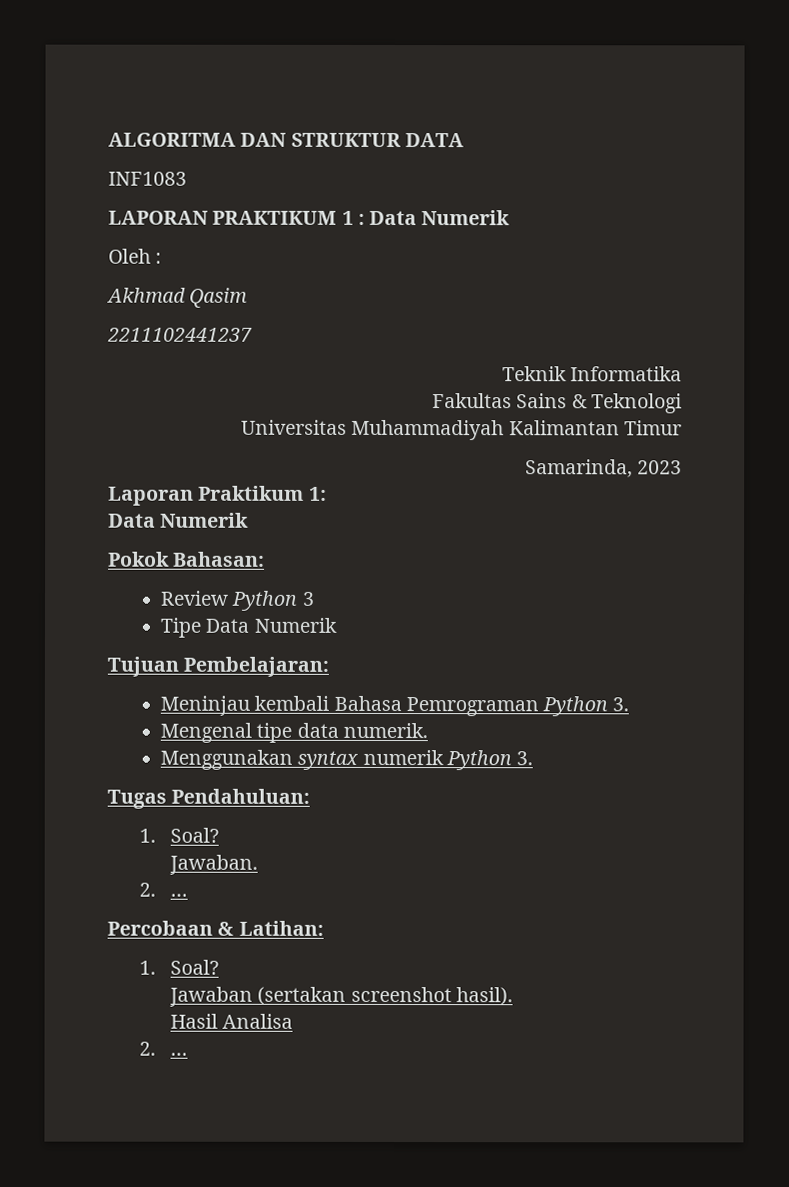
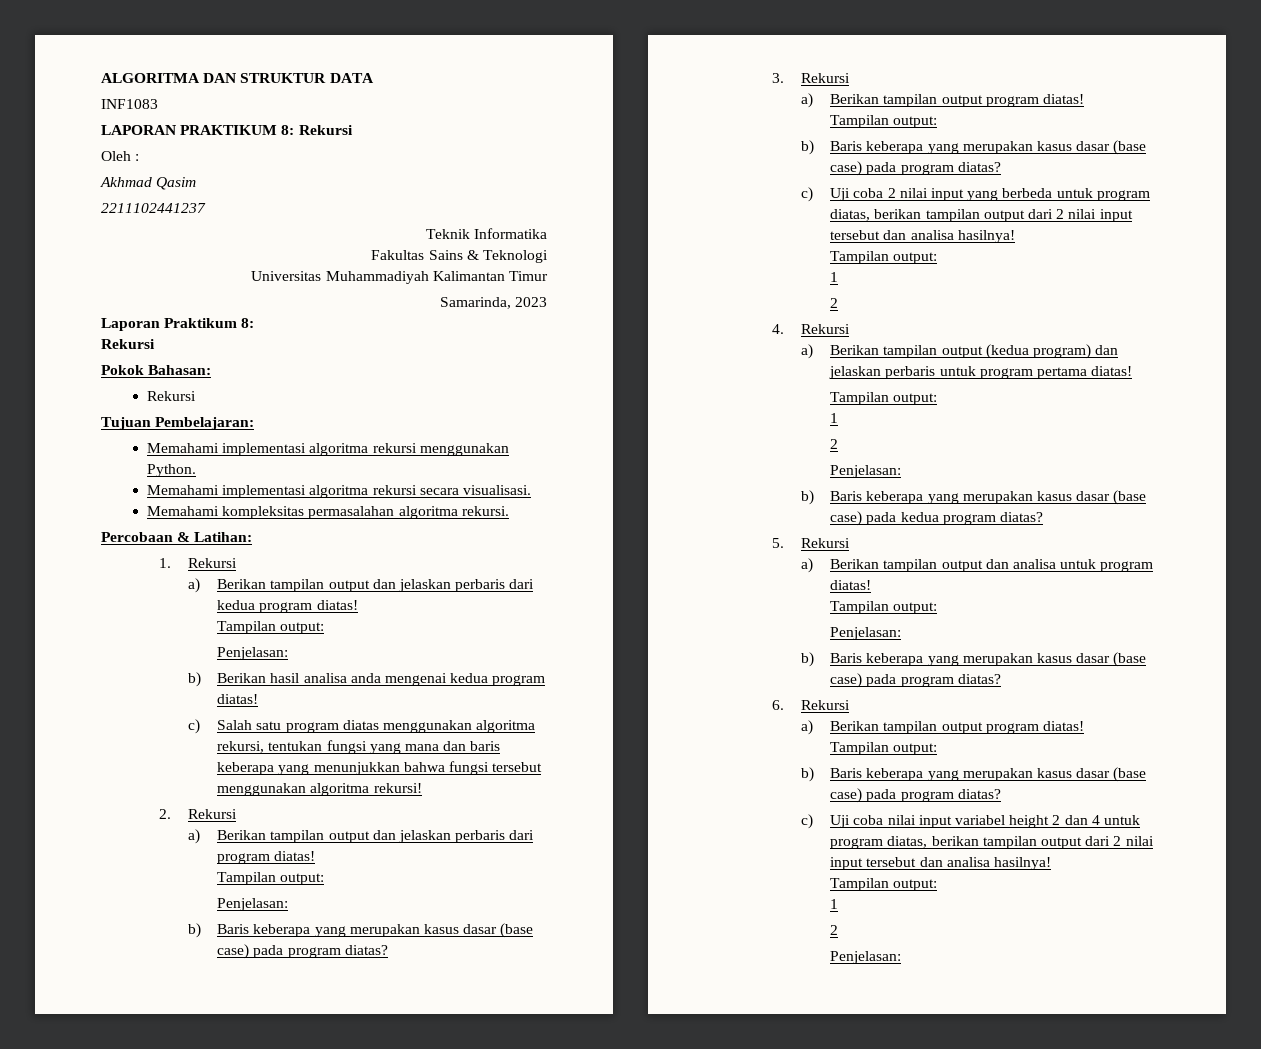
- LAPORAN PRAKTIKUM 1 : Data Numerik
+ LAPORAN PRAKTIKUM 8: Rekursi
- Laporan Praktikum 1:
- Data Numerik
+ Laporan Praktikum 8:
+ Rekursi
  Pokok Bahasan:
- Review Python 3
- Tipe Data Numerik
+ Rekursi
  Tujuan Pembelajaran:
- Meninjau kembali Bahasa Pemrograman Python 3.
- Mengenal tipe data numerik.
- Menggunakan syntax numerik Python 3.
- Tugas Pendahuluan:
- 1. Soal?
- Jawaban.
- 2. …
+ Memahami implementasi algoritma rekursi menggunakan Python.
+ Memahami implementasi algoritma rekursi secara visualisasi.
+ Memahami kompleksitas permasalahan algoritma rekursi.
  Percobaan & Latihan:
- 1. Soal?
- Jawaban (sertakan screenshot hasil).
- Hasil Analisa
- 2. …
+ 1. Rekursi
+ a) Berikan tampilan output dan jelaskan perbaris dari kedua program diatas!
+ Tampilan output:
+ Penjelasan:
+ b) Berikan hasil analisa anda mengenai kedua program diatas!
+ c) Salah satu program diatas menggunakan algoritma rekursi, tentukan fungsi yang mana dan baris keberapa yang menunjukkan bahwa fungsi tersebut menggunakan algoritma rekursi!
+ 2. Rekursi
+ a) Berikan tampilan output dan jelaskan perbaris dari program diatas!
+ Tampilan output:
+ Penjelasan:
+ b) Baris keberapa yang merupakan kasus dasar (base case) pada program diatas?
+ 3. Rekursi
+ a) Berikan tampilan output program diatas!
+ Tampilan output:
+ b) Baris keberapa yang merupakan kasus dasar (base case) pada program diatas?
+ c) Uji coba 2 nilai input yang berbeda untuk program diatas, berikan tampilan output dari 2 nilai input tersebut dan analisa hasilnya!
+ Tampilan output:
+ 1
+ 2
+ 4. Rekursi
+ a) Berikan tampilan output (kedua program) dan jelaskan perbaris untuk program pertama diatas!
+ Tampilan output:
+ 1
+ 2
+ Penjelasan:
+ b) Baris keberapa yang merupakan kasus dasar (base case) pada kedua program diatas?
+ 5. Rekursi
+ a) Berikan tampilan output dan analisa untuk program diatas!
+ Tampilan output:
+ Penjelasan:
+ b) Baris keberapa yang merupakan kasus dasar (base case) pada program diatas?
+ 6. Rekursi
+ a) Berikan tampilan output program diatas!
+ Tampilan output:
+ b) Baris keberapa yang merupakan kasus dasar (base case) pada program diatas?
+ c) Uji coba nilai input variabel height 2 dan 4 untuk program diatas, berikan tampilan output dari 2 nilai input tersebut dan analisa hasilnya!
+ Tampilan output:
+ 1
+ 2
+ Penjelasan:

